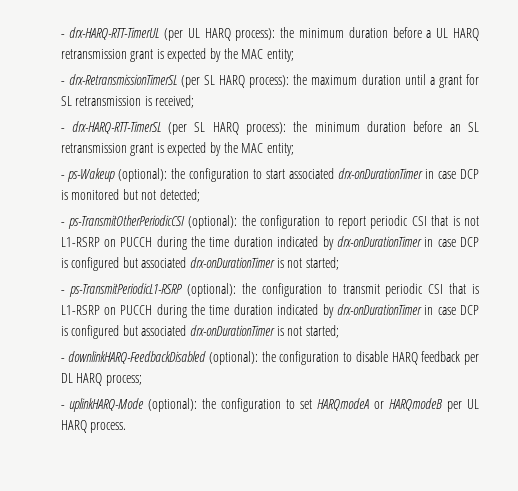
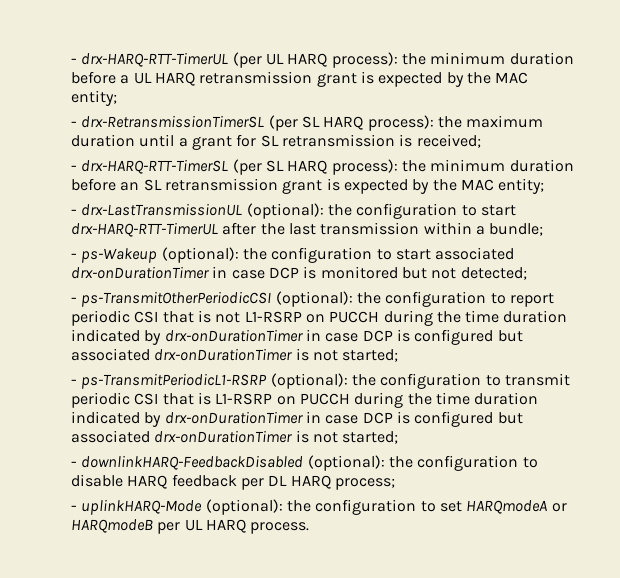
+ - drx-LastTransmissionUL (optional): the configuration to start drx-HARQ-RTT-TimerUL after the last transmission within a bundle;

